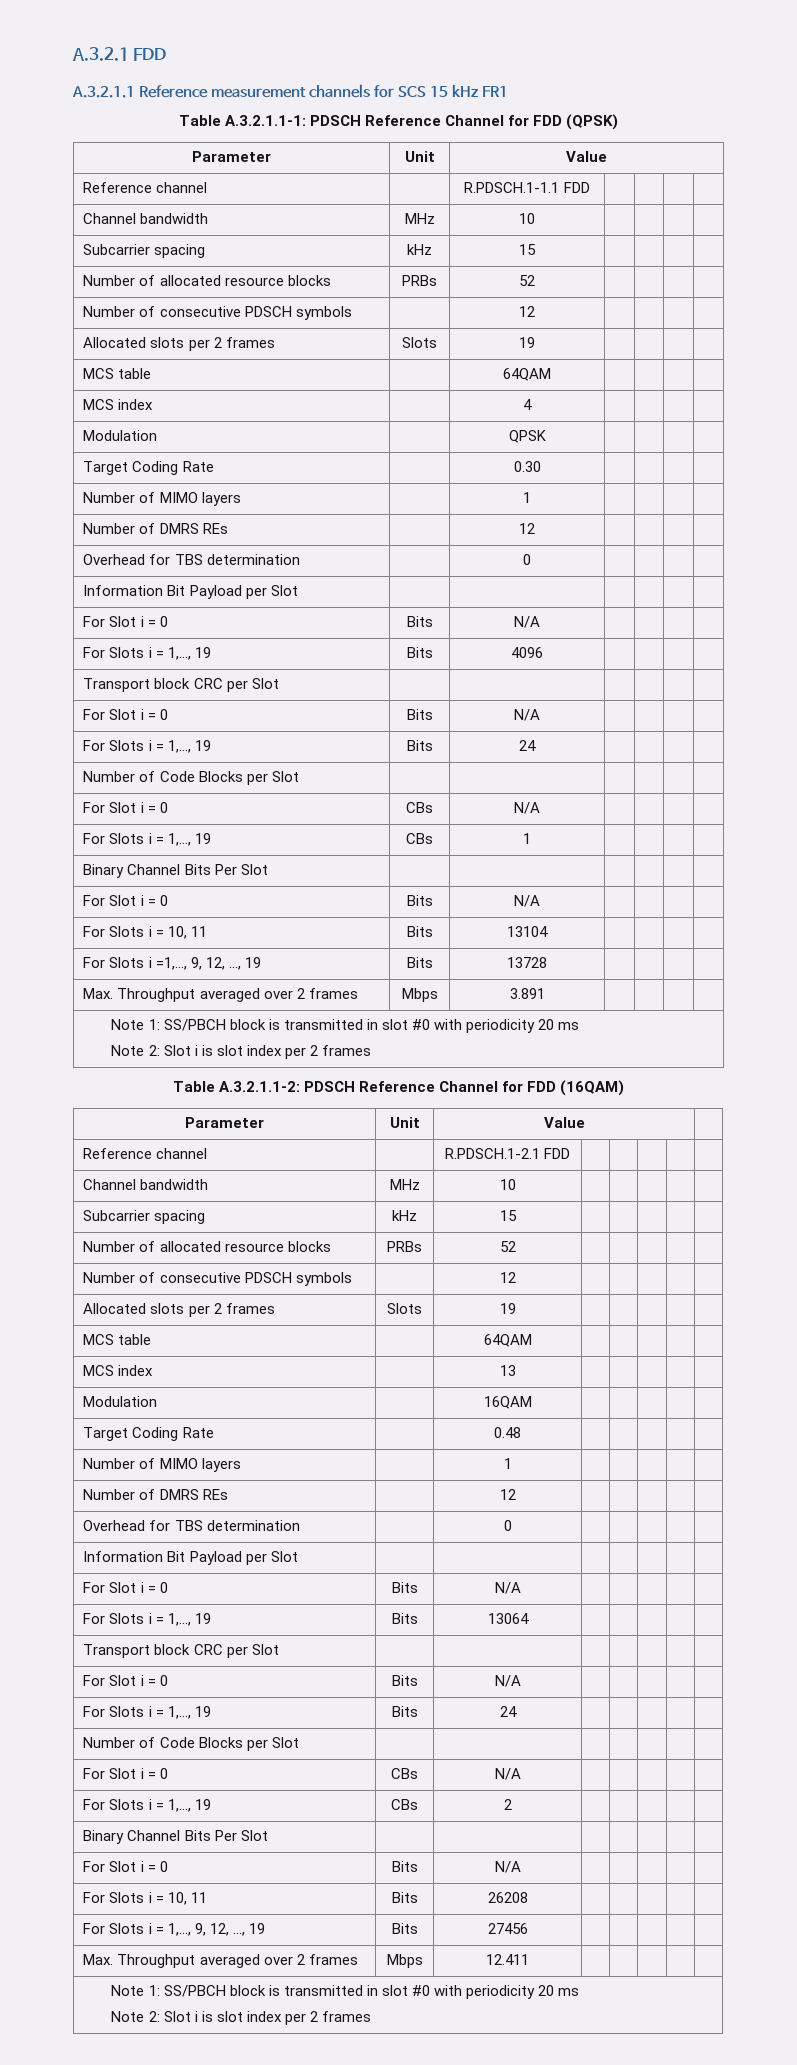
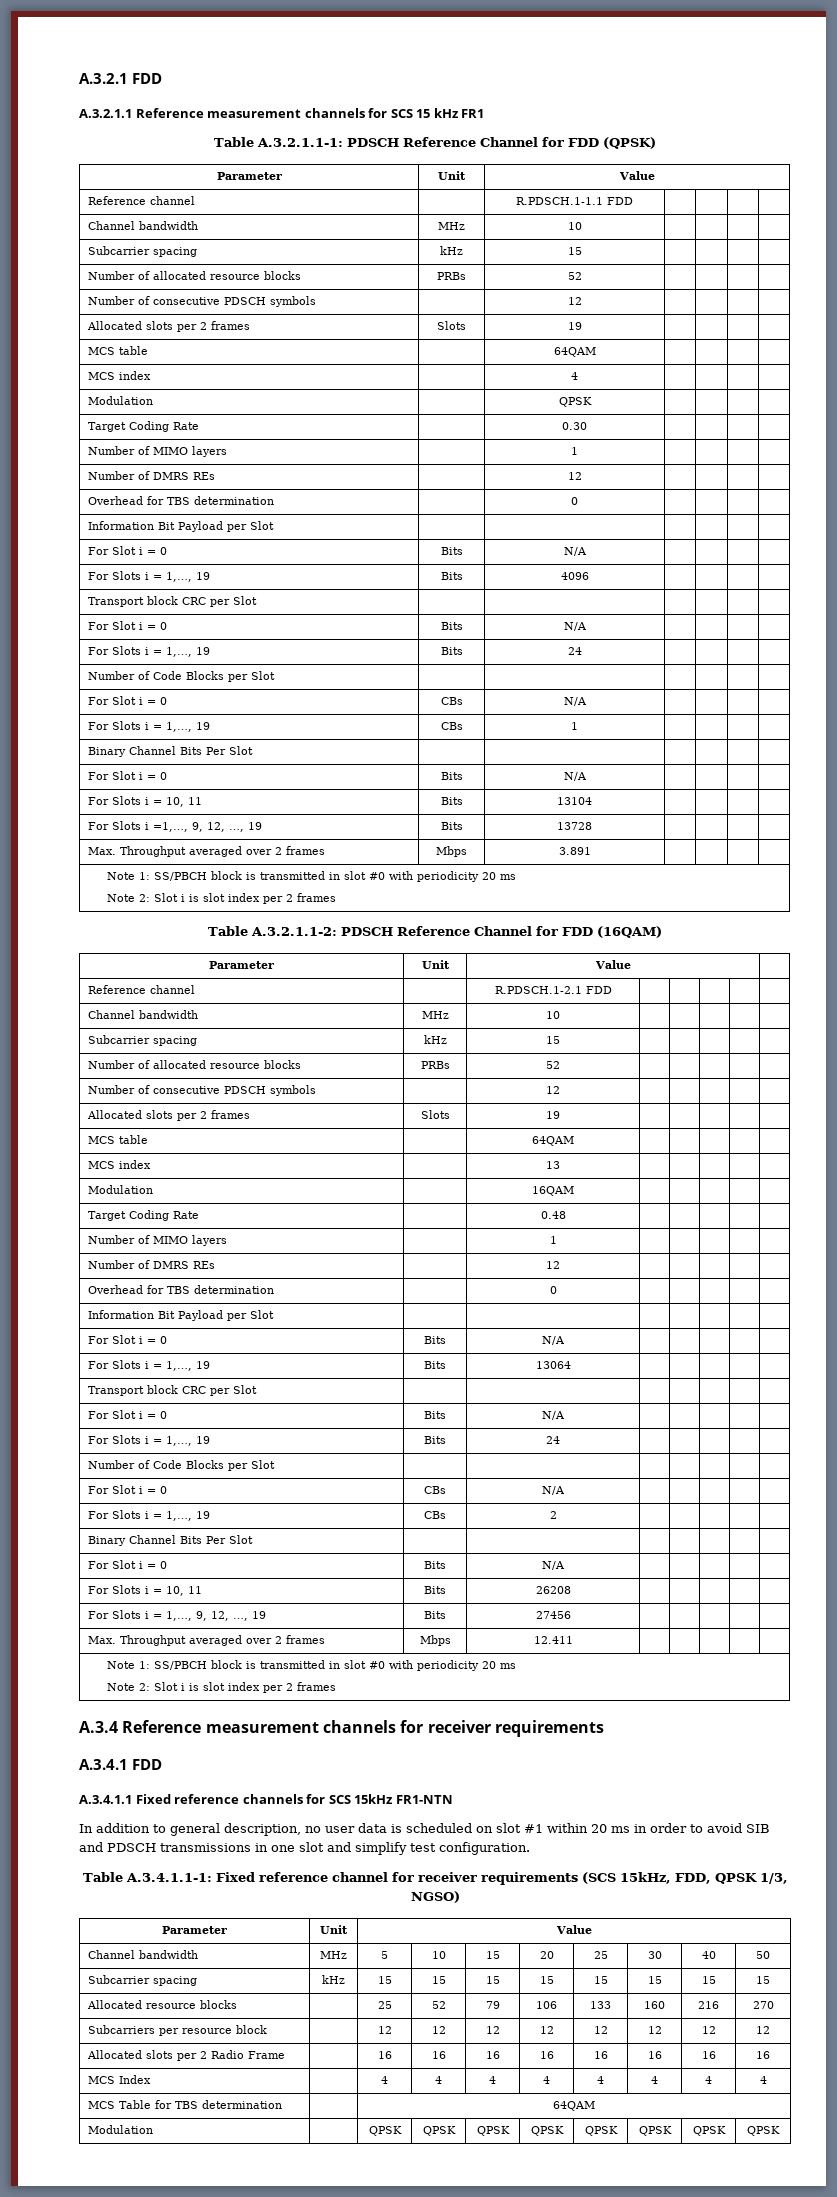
+ A.3.4 Reference measurement channels for receiver requirements
+ A.3.4.1 FDD
+ A.3.4.1.1 Fixed reference channels for SCS 15kHz FR1-NTN
+ In addition to general description, no user data is scheduled on slot #1 within 20 ms in order to avoid SIB and PDSCH transmissions in one slot and simplify test configuration.
+ Table A.3.4.1.1-1: Fixed reference channel for receiver requirements (SCS 15kHz, FDD, QPSK 1/3, NGSO)
+ Parameter | Unit | Value
+ Channel bandwidth | MHz | 5 | 10 | 15 | 20 | 25 | 30 | 40 | 50
+ Subcarrier spacing | kHz | 15 | 15 | 15 | 15 | 15 | 15 | 15 | 15
+ Allocated resource blocks | | 25 | 52 | 79 | 106 | 133 | 160 | 216 | 270
+ Subcarriers per resource block | | 12 | 12 | 12 | 12 | 12 | 12 | 12 | 12
+ Allocated slots per 2 Radio Frame | | 16 | 16 | 16 | 16 | 16 | 16 | 16 | 16
+ MCS Index | | 4 | 4 | 4 | 4 | 4 | 4 | 4 | 4
+ MCS Table for TBS determination | | 64QAM
+ Modulation | | QPSK | QPSK | QPSK | QPSK | QPSK | QPSK | QPSK | QPSK

